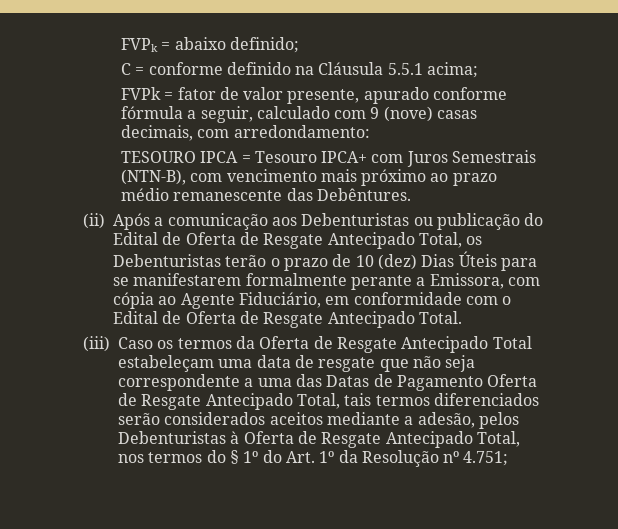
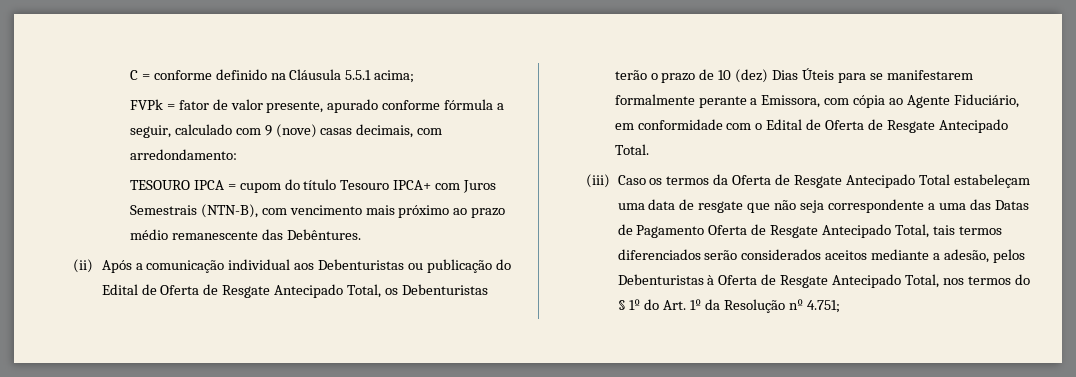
- FVPk = abaixo definido;
- TESOURO IPCA = Tesouro IPCA+ com Juros Semestrais (NTN-B), com vencimento mais próximo ao prazo médio remanescente das Debêntures.
+ TESOURO IPCA = cupom do título Tesouro IPCA+ com Juros Semestrais (NTN-B), com vencimento mais próximo ao prazo médio remanescente das Debêntures.
- (ii) Após a comunicação aos Debenturistas ou publicação do Edital de Oferta de Resgate Antecipado Total, os Debenturistas terão o prazo de 10 (dez) Dias Úteis para se manifestarem formalmente perante a Emissora, com cópia ao Agente Fiduciário, em conformidade com o Edital de Oferta de Resgate Antecipado Total.
+ (ii) Após a comunicação individual aos Debenturistas ou publicação do Edital de Oferta de Resgate Antecipado Total, os Debenturistas terão o prazo de 10 (dez) Dias Úteis para se manifestarem formalmente perante a Emissora, com cópia ao Agente Fiduciário, em conformidade com o Edital de Oferta de Resgate Antecipado Total.

